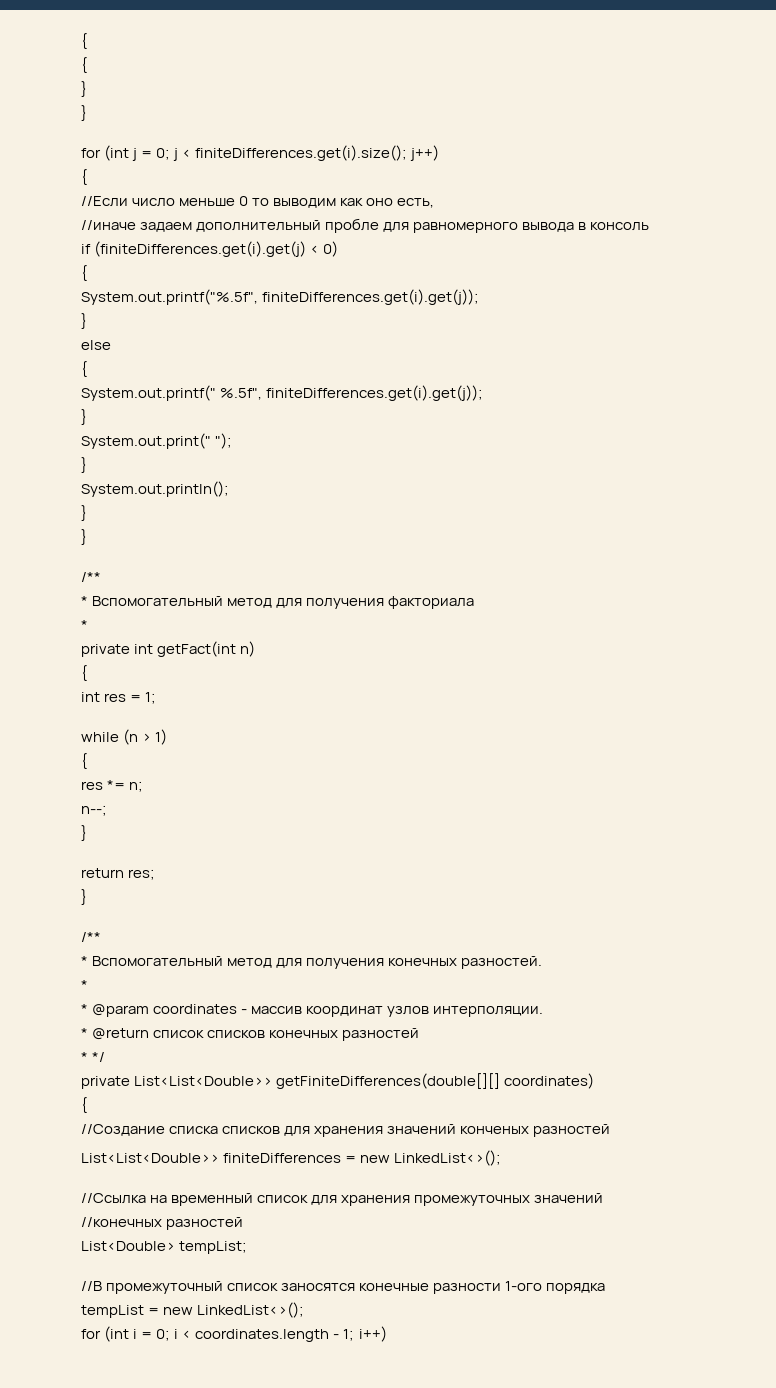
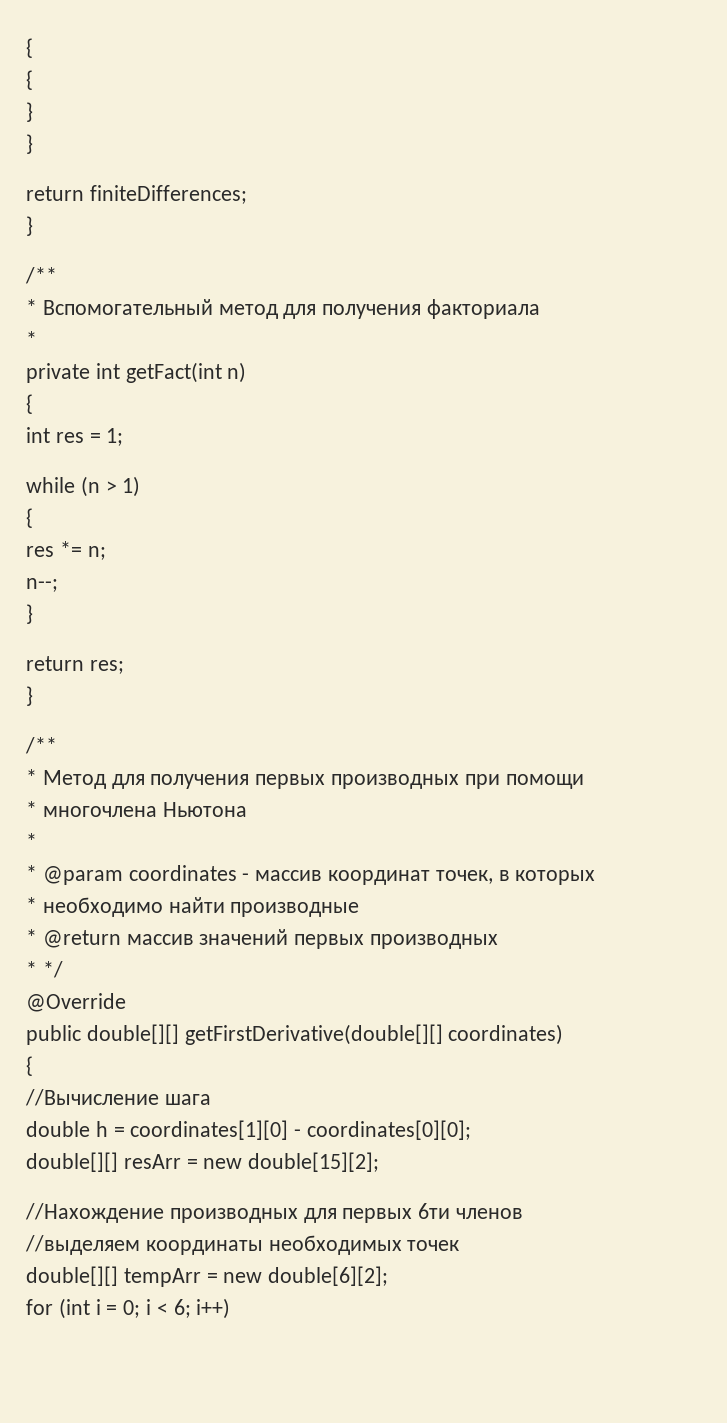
- for (int j = 0; j < finiteDifferences.get(i).size(); j++)
- {
- //Если число меньше 0 то выводим как оно есть,
- //иначе задаем дополнительный пробле для равномерного вывода в консоль
- if (finiteDifferences.get(i).get(j) < 0)
- {
- System.out.printf("%.5f", finiteDifferences.get(i).get(j));
- }
- else
- {
- System.out.printf(" %.5f", finiteDifferences.get(i).get(j));
- }
- System.out.print(" ");
- }
- System.out.println();
- }
+ return finiteDifferences;
- * Вспомогательный метод для получения конечных разностей.
+ * Метод для получения первых производных при помощи
+ * многочлена Ньютона
- * @param coordinates - массив координат узлов интерполяции.
- * @return список списков конечных разностей
+ * @param coordinates - массив координат точек, в которых
+ * необходимо найти производные
+ * @return массив значений первых производных
  * */
- private List<List<Double>> getFiniteDifferences(double[][] coordinates)
+ @Override
+ public double[][] getFirstDerivative(double[][] coordinates)
  {
- //Создание списка списков для хранения значений конченых разностей
- List<List<Double>> finiteDifferences = new LinkedList<>();
- //Ссылка на временный список для хранения промежуточных значений
- //конечных разностей
- List<Double> tempList;
- //В промежуточный список заносятся конечные разности 1-ого порядка
- tempList = new LinkedList<>();
+ //Вычисление шага
+ double h = coordinates[1][0] - coordinates[0][0];
+ double[][] resArr = new double[15][2];
+ //Нахождение производных для первых 6ти членов
+ //выделяем координаты необходимых точек
+ double[][] tempArr = new double[6][2];
- for (int i = 0; i < coordinates.length - 1; i++)
+ for (int i = 0; i < 6; i++)

